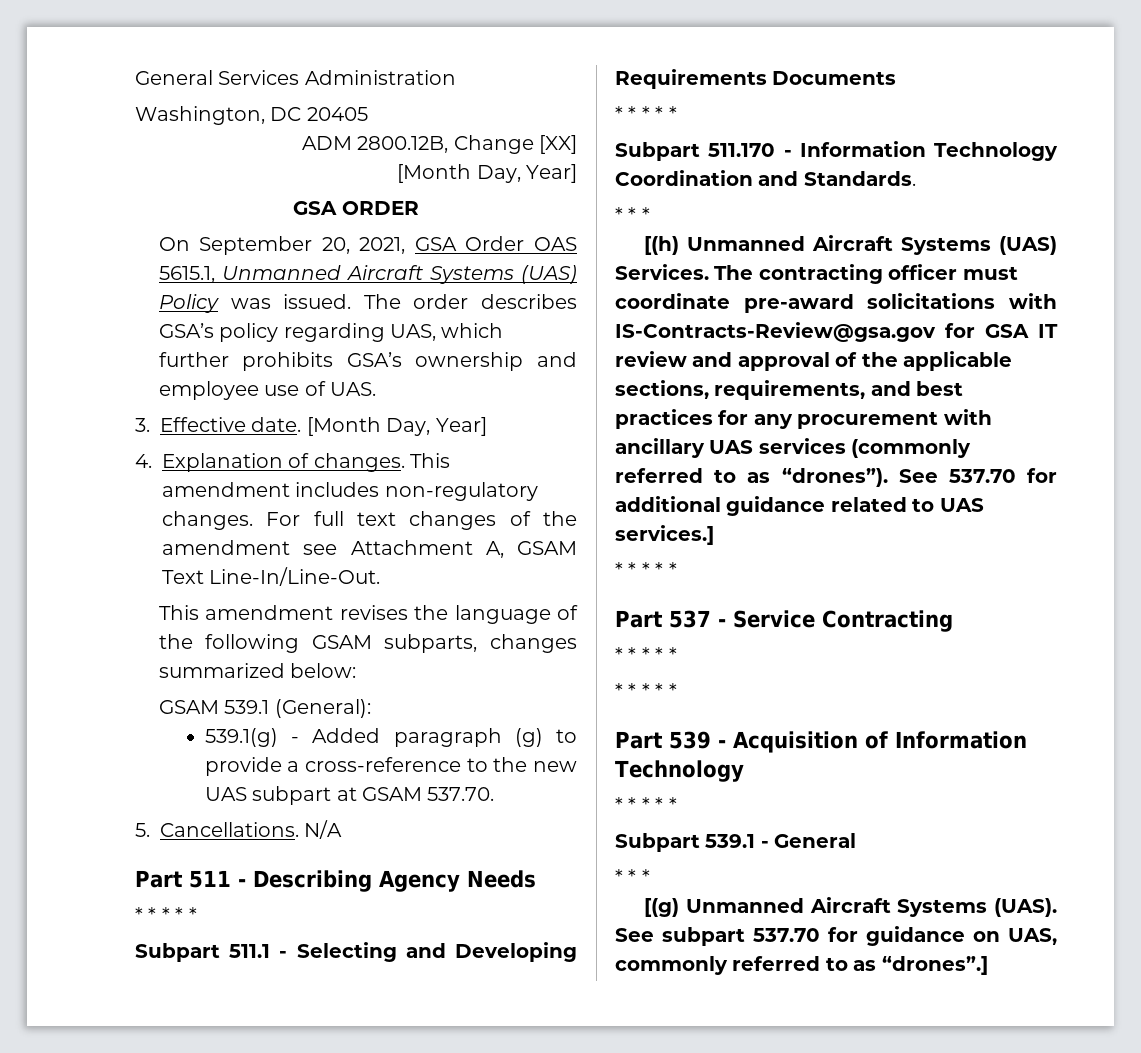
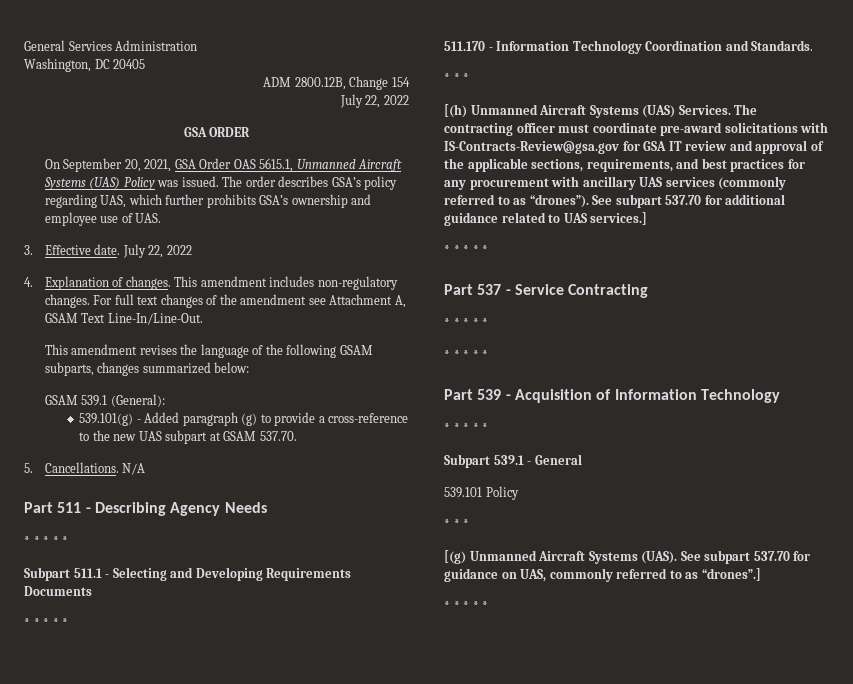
- ADM 2800.12B, Change [XX]
- [Month Day, Year]
+ ADM 2800.12B, Change 154
+ July 22, 2022
- 3. Effective date. [Month Day, Year]
+ 3. Effective date. July 22, 2022
- 539.1(g) - Added paragraph (g) to provide a cross-reference to the new UAS subpart at GSAM 537.70.
+ 539.101(g) - Added paragraph (g) to provide a cross-reference to the new UAS subpart at GSAM 537.70.
- Subpart 511.170 - Information Technology Coordination and Standards.
+ 511.170 - Information Technology Coordination and Standards.
- See 537.70 for additional guidance related to UAS services.]
+ See subpart 537.70 for additional guidance related to UAS services.]
+ 539.101 Policy
  See subpart 537.70 for guidance on UAS, commonly referred to as “drones”.]
+ * * * * *

